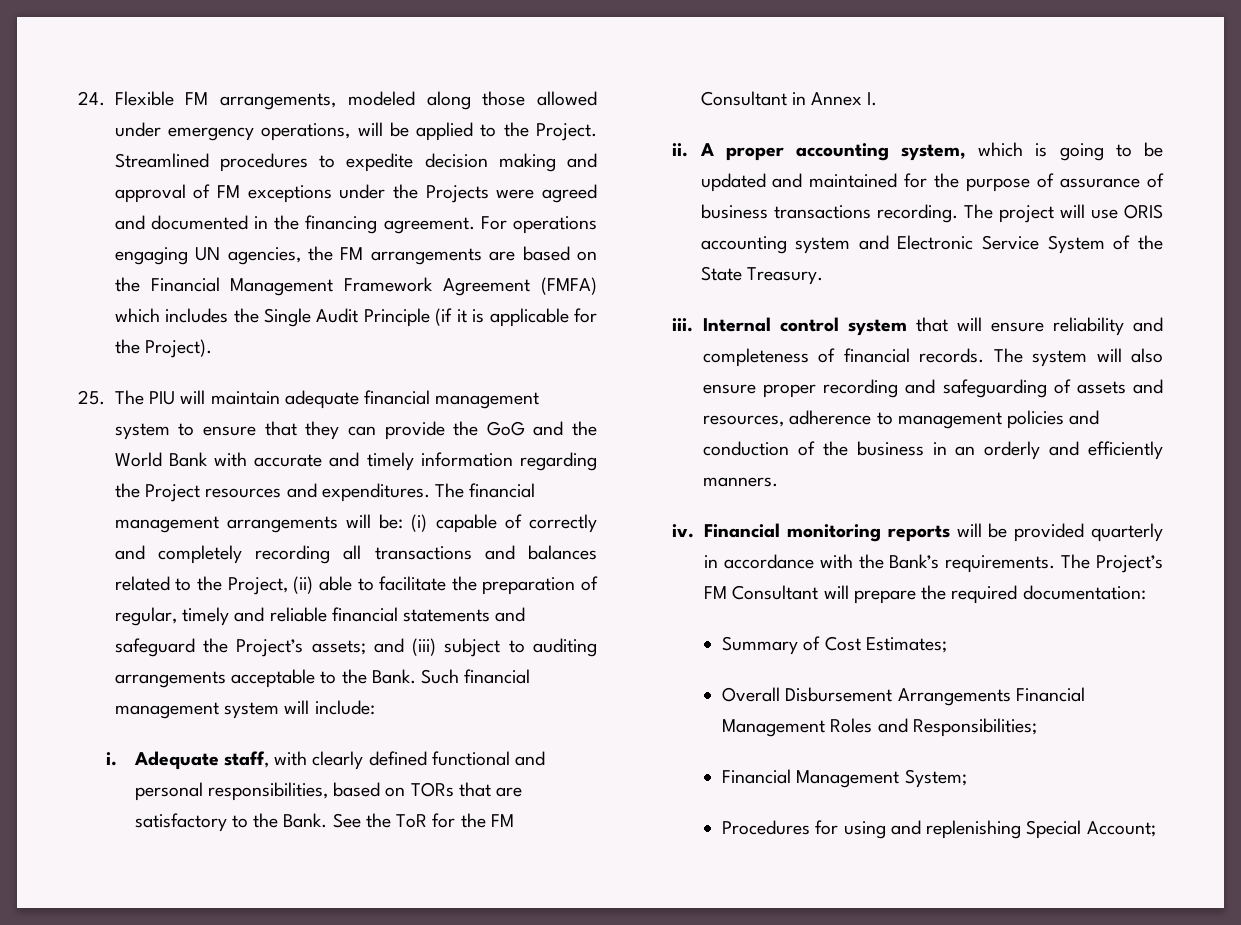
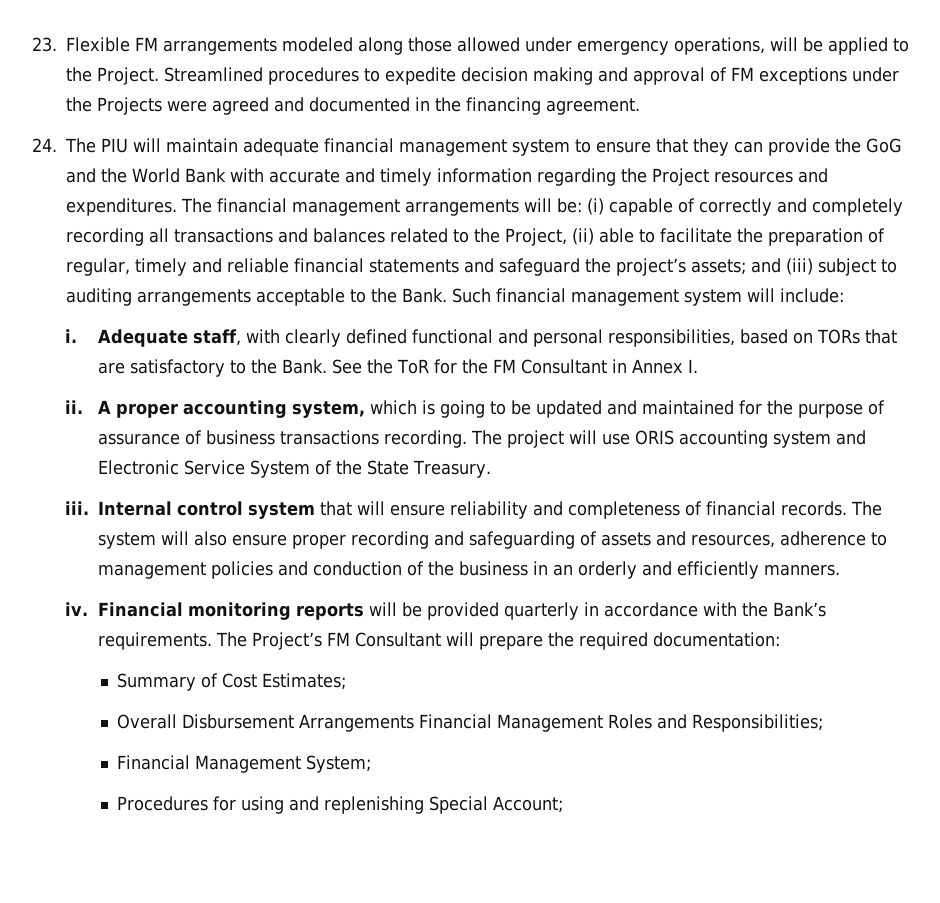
- 24. Flexible FM arrangements, modeled along those allowed under emergency operations, will be applied to the Project.
+ 23. Flexible FM arrangements modeled along those allowed under emergency operations, will be applied to the Project.
- Streamlined procedures to expedite decision making and approval of FM exceptions under the Projects were agreed and documented in the financing agreement. For operations engaging UN agencies, the FM arrangements are based on the Financial Management Framework Agreement (FMFA) which includes the Single Audit Principle (if it is applicable for the Project).
- 25. The PIU will maintain adequate financial management system to ensure that they can provide the GoG and the World Bank with accurate and timely information regarding the Project resources and expenditures.
+ Streamlined procedures to expedite decision making and approval of FM exceptions under the Projects were agreed and documented in the financing agreement.
+ 24. The PIU will maintain adequate financial management system to ensure that they can provide the GoG and the World Bank with accurate and timely information regarding the Project resources and expenditures.
- The financial management arrangements will be: (i) capable of correctly and completely recording all transactions and balances related to the Project, (ii) able to facilitate the preparation of regular, timely and reliable financial statements and safeguard the Project’s assets; and (iii) subject to auditing arrangements acceptable to the Bank.
+ The financial management arrangements will be: (i) capable of correctly and completely recording all transactions and balances related to the Project, (ii) able to facilitate the preparation of regular, timely and reliable financial statements and safeguard the project’s assets; and (iii) subject to auditing arrangements acceptable to the Bank.

